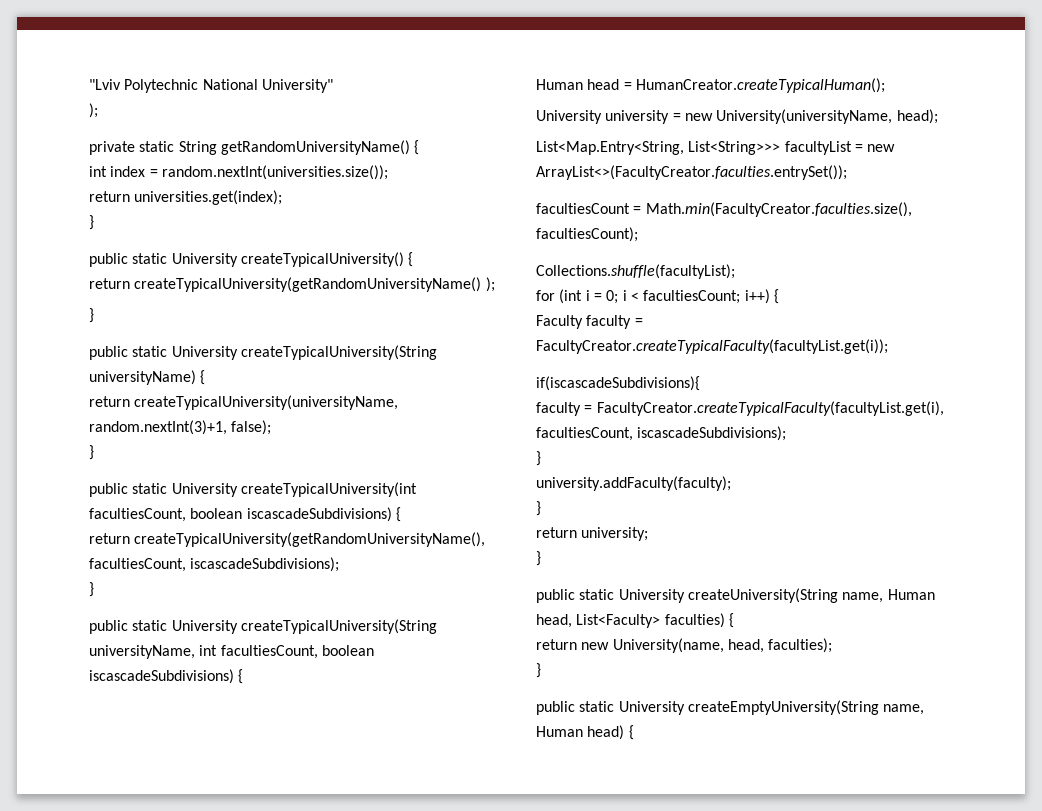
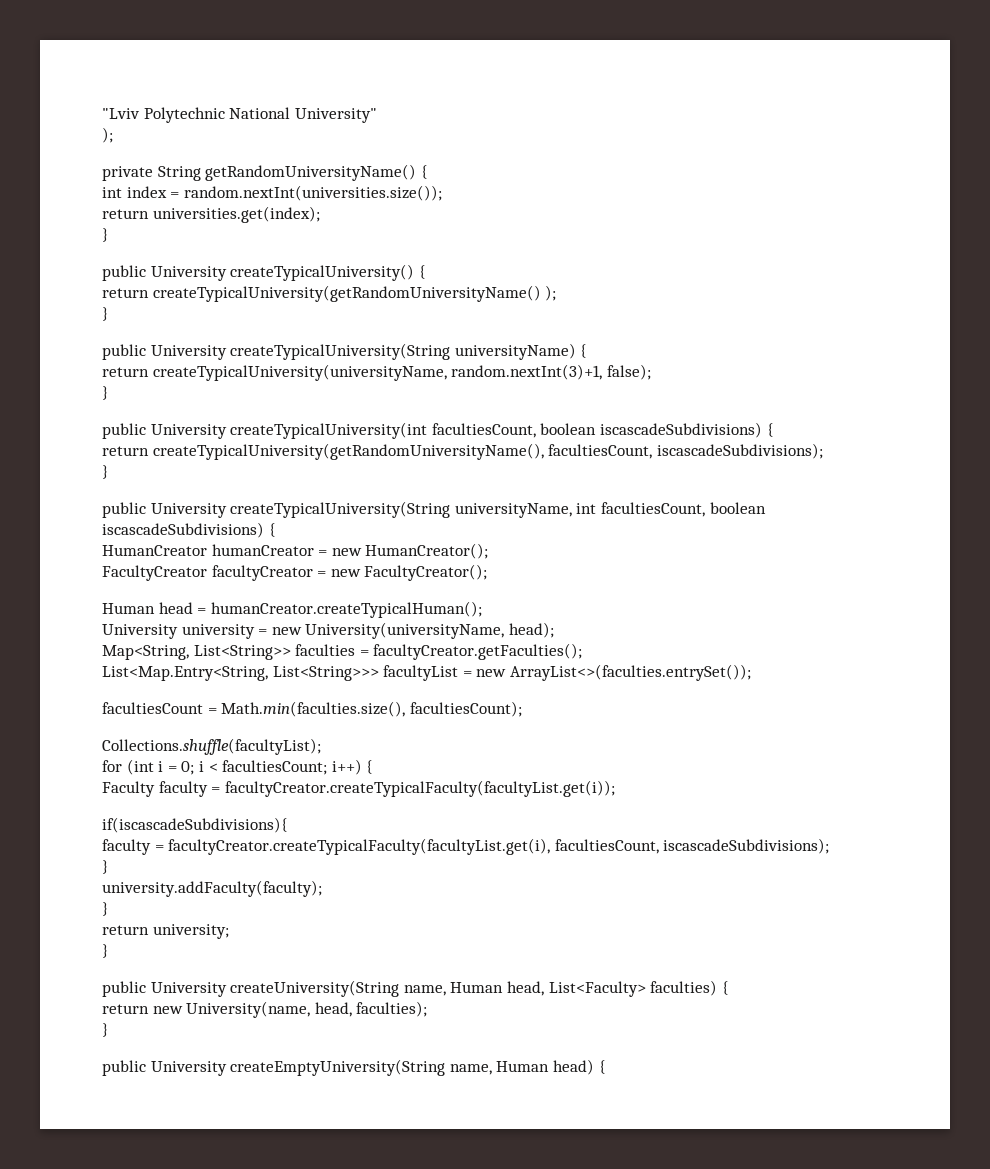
- private static String getRandomUniversityName() {
+ private String getRandomUniversityName() {
- public static University createTypicalUniversity() {
+ public University createTypicalUniversity() {
- public static University createTypicalUniversity(String universityName) {
+ public University createTypicalUniversity(String universityName) {
- public static University createTypicalUniversity(int facultiesCount, boolean iscascadeSubdivisions) {
+ public University createTypicalUniversity(int facultiesCount, boolean iscascadeSubdivisions) {
- public static University createTypicalUniversity(String universityName, int facultiesCount, boolean iscascadeSubdivisions) {
+ public University createTypicalUniversity(String universityName, int facultiesCount, boolean iscascadeSubdivisions) {
+ HumanCreator humanCreator = new HumanCreator();
+ FacultyCreator facultyCreator = new FacultyCreator();
- Human head = HumanCreator.createTypicalHuman();
+ Human head = humanCreator.createTypicalHuman();
+ Map<String, List<String>> faculties = facultyCreator.getFaculties();
- List<Map.Entry<String, List<String>>> facultyList = new ArrayList<>(FacultyCreator.faculties.entrySet());
+ List<Map.Entry<String, List<String>>> facultyList = new ArrayList<>(faculties.entrySet());
- facultiesCount = Math.min(FacultyCreator.faculties.size(), facultiesCount);
+ facultiesCount = Math.min(faculties.size(), facultiesCount);
- Faculty faculty = FacultyCreator.createTypicalFaculty(facultyList.get(i));
+ Faculty faculty = facultyCreator.createTypicalFaculty(facultyList.get(i));
- faculty = FacultyCreator.createTypicalFaculty(facultyList.get(i), facultiesCount, iscascadeSubdivisions);
+ faculty = facultyCreator.createTypicalFaculty(facultyList.get(i), facultiesCount, iscascadeSubdivisions);
- public static University createUniversity(String name, Human head, List<Faculty> faculties) {
+ public University createUniversity(String name, Human head, List<Faculty> faculties) {
- public static University createEmptyUniversity(String name, Human head) {
+ public University createEmptyUniversity(String name, Human head) {

